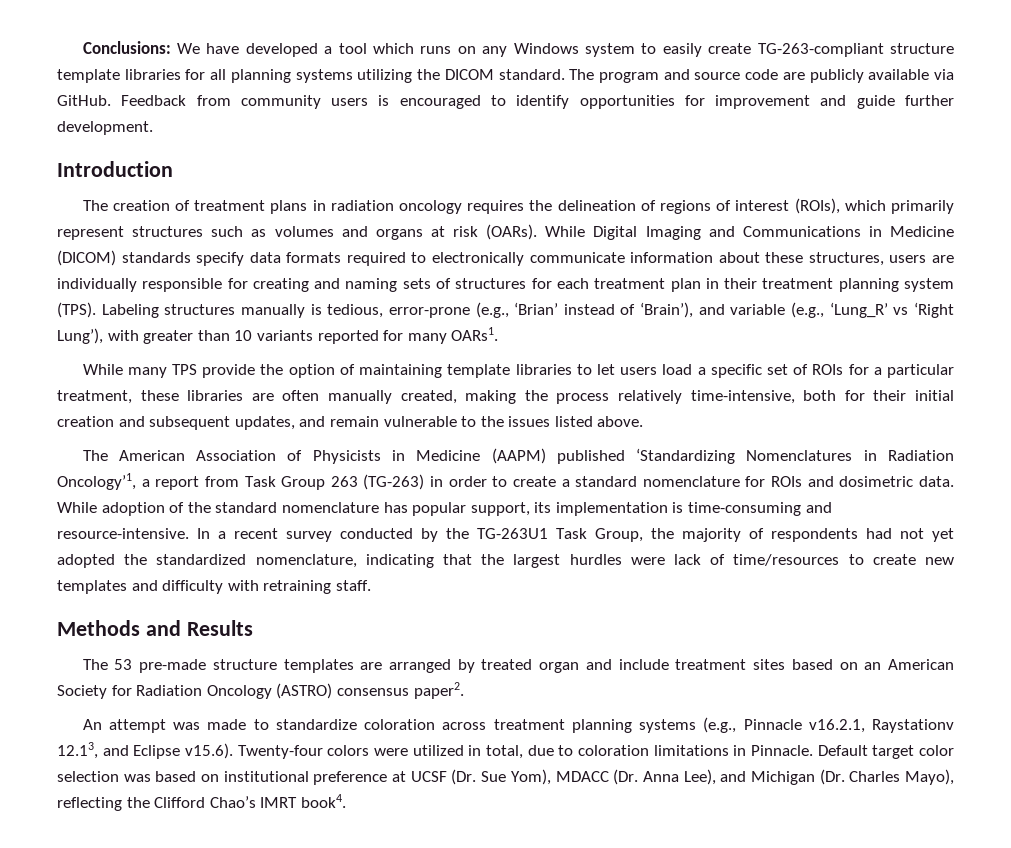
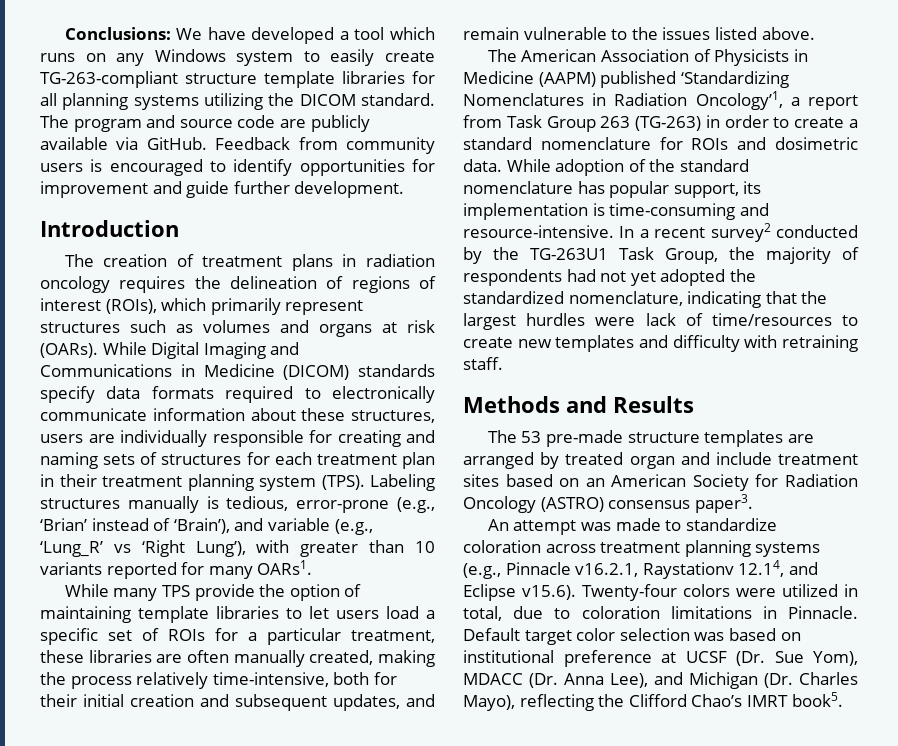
- In a recent survey conducted by the TG-263U1 Task Group, the majority of respondents had not yet adopted the standardized nomenclature, indicating that the largest hurdles were lack of time/resources to create new templates and difficulty with retraining staff.
+ In a recent survey2 conducted by the TG-263U1 Task Group, the majority of respondents had not yet adopted the standardized nomenclature, indicating that the largest hurdles were lack of time/resources to create new templates and difficulty with retraining staff.
- The 53 pre-made structure templates are arranged by treated organ and include treatment sites based on an American Society for Radiation Oncology (ASTRO) consensus paper2.
+ The 53 pre-made structure templates are arranged by treated organ and include treatment sites based on an American Society for Radiation Oncology (ASTRO) consensus paper3.
- An attempt was made to standardize coloration across treatment planning systems (e.g., Pinnacle v16.2.1, Raystationv 12.13, and Eclipse v15.6). Twenty-four colors were utilized in total, due to coloration limitations in Pinnacle.
+ An attempt was made to standardize coloration across treatment planning systems (e.g., Pinnacle v16.2.1, Raystationv 12.14, and Eclipse v15.6). Twenty-four colors were utilized in total, due to coloration limitations in Pinnacle.
- Default target color selection was based on institutional preference at UCSF (Dr. Sue Yom), MDACC (Dr. Anna Lee), and Michigan (Dr. Charles Mayo), reflecting the Clifford Chao’s IMRT book4.
+ Default target color selection was based on institutional preference at UCSF (Dr. Sue Yom), MDACC (Dr. Anna Lee), and Michigan (Dr. Charles Mayo), reflecting the Clifford Chao’s IMRT book5.

